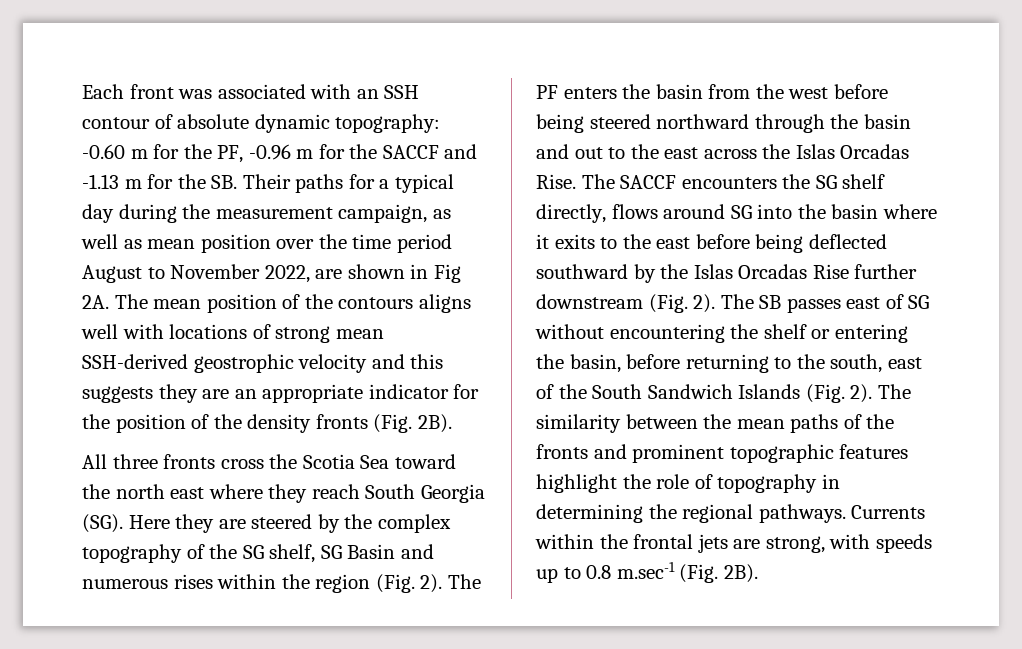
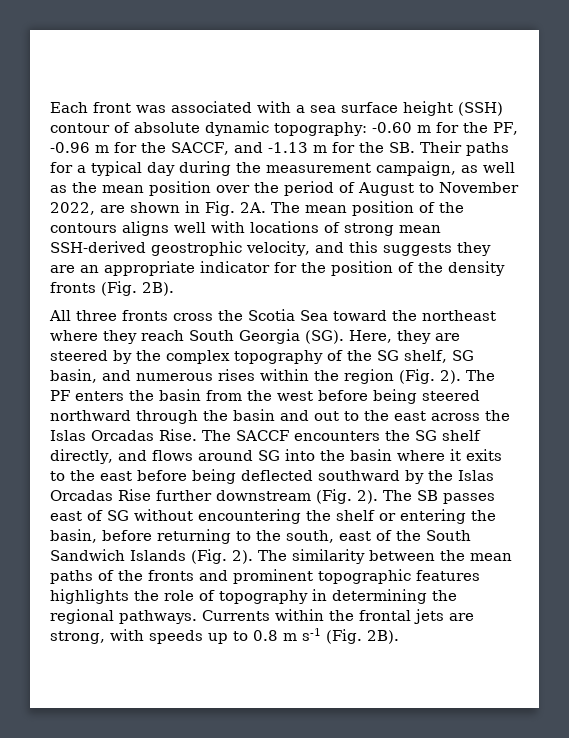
- Each front was associated with an SSH contour of absolute dynamic topography: -0.60 m for the PF, -0.96 m for the SACCF and -1.13 m for the SB. Their paths for a typical day during the measurement campaign, as well as mean position over the time period August to November 2022, are shown in Fig 2A.
+ Each front was associated with a sea surface height (SSH) contour of absolute dynamic topography: -0.60 m for the PF, -0.96 m for the SACCF, and -1.13 m for the SB. Their paths for a typical day during the measurement campaign, as well as the mean position over the period of August to November 2022, are shown in Fig. 2A.
- The mean position of the contours aligns well with locations of strong mean SSH-derived geostrophic velocity and this suggests they are an appropriate indicator for the position of the density fronts (Fig. 2B).
+ The mean position of the contours aligns well with locations of strong mean SSH-derived geostrophic velocity, and this suggests they are an appropriate indicator for the position of the density fronts (Fig. 2B).
- All three fronts cross the Scotia Sea toward the north east where they reach South Georgia (SG). Here they are steered by the complex topography of the SG shelf, SG Basin and numerous rises within the region (Fig. 2).
+ All three fronts cross the Scotia Sea toward the northeast where they reach South Georgia (SG). Here, they are steered by the complex topography of the SG shelf, SG basin, and numerous rises within the region (Fig. 2).
- The SACCF encounters the SG shelf directly, flows around SG into the basin where it exits to the east before being deflected southward by the Islas Orcadas Rise further downstream (Fig. 2).
+ The SACCF encounters the SG shelf directly, and flows around SG into the basin where it exits to the east before being deflected southward by the Islas Orcadas Rise further downstream (Fig. 2).
- The similarity between the mean paths of the fronts and prominent topographic features highlight the role of topography in determining the regional pathways.
+ The similarity between the mean paths of the fronts and prominent topographic features highlights the role of topography in determining the regional pathways.
- Currents within the frontal jets are strong, with speeds up to 0.8 m.sec-1 (Fig. 2B).
+ Currents within the frontal jets are strong, with speeds up to 0.8 m s-1 (Fig. 2B).

